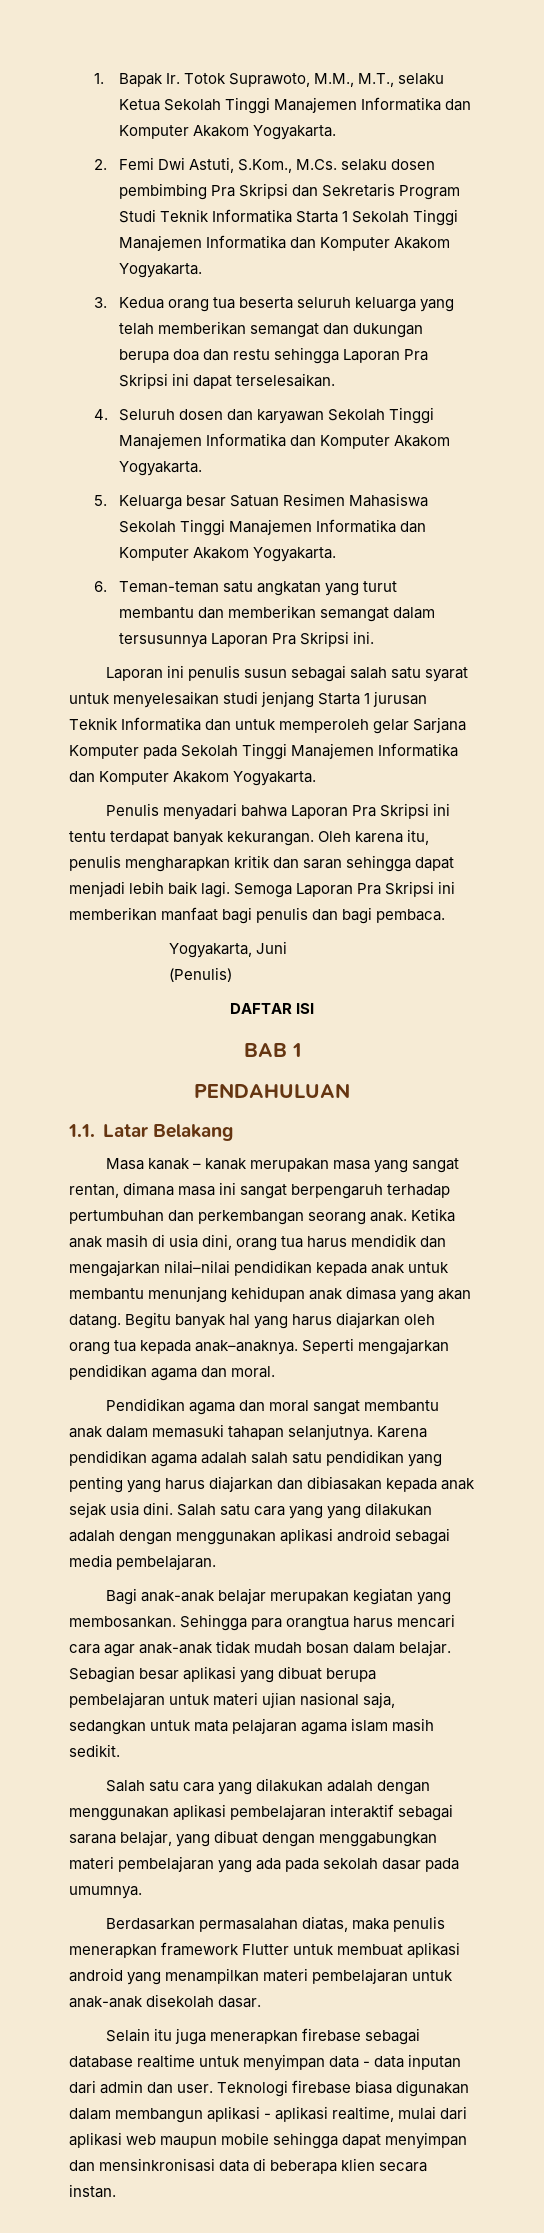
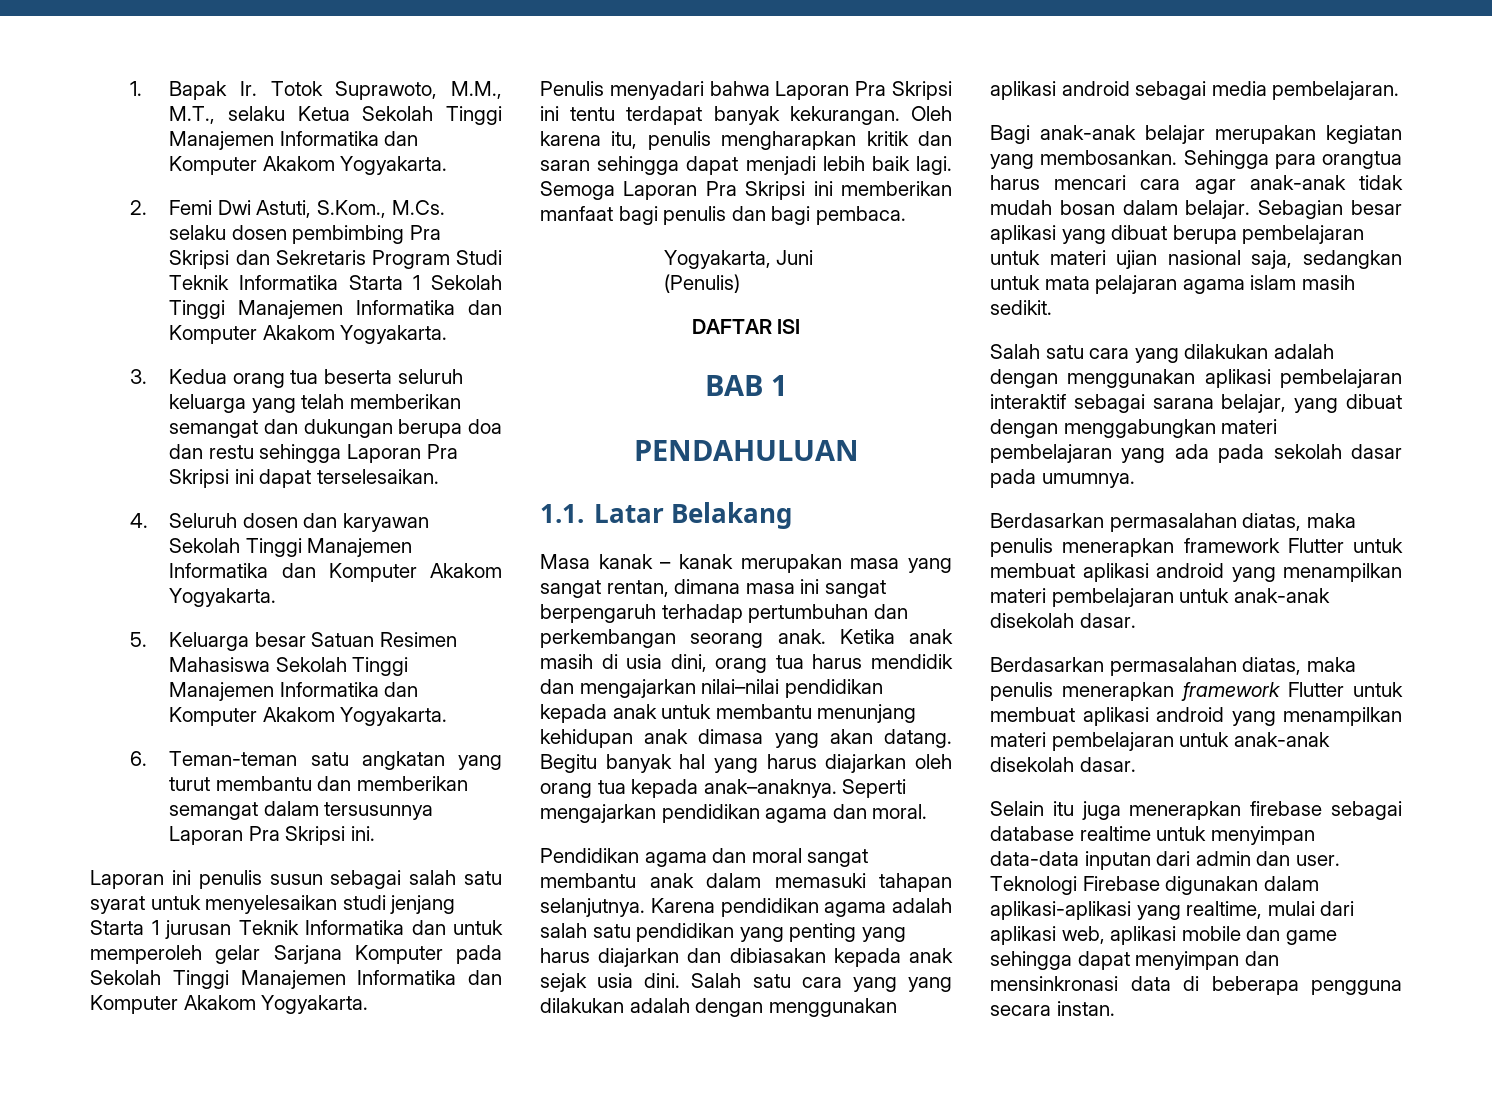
  Salah satu cara yang dilakukan adalah dengan menggunakan aplikasi pembelajaran interaktif sebagai sarana belajar, yang dibuat dengan menggabungkan materi pembelajaran yang ada pada sekolah dasar pada umumnya.
+ Berdasarkan permasalahan diatas, maka penulis menerapkan framework Flutter untuk membuat aplikasi android yang menampilkan materi pembelajaran untuk anak-anak disekolah dasar.
- Selain itu juga menerapkan firebase sebagai database realtime untuk menyimpan data - data inputan dari admin dan user.
+ Selain itu juga menerapkan firebase sebagai database realtime untuk menyimpan data-data inputan dari admin dan user.
- Teknologi firebase biasa digunakan dalam membangun aplikasi - aplikasi realtime, mulai dari aplikasi web maupun mobile sehingga dapat menyimpan dan mensinkronisasi data di beberapa klien secara instan.
+ Teknologi Firebase digunakan dalam aplikasi-aplikasi yang realtime, mulai dari aplikasi web, aplikasi mobile dan game sehingga dapat menyimpan dan mensinkronasi data di beberapa pengguna secara instan.

